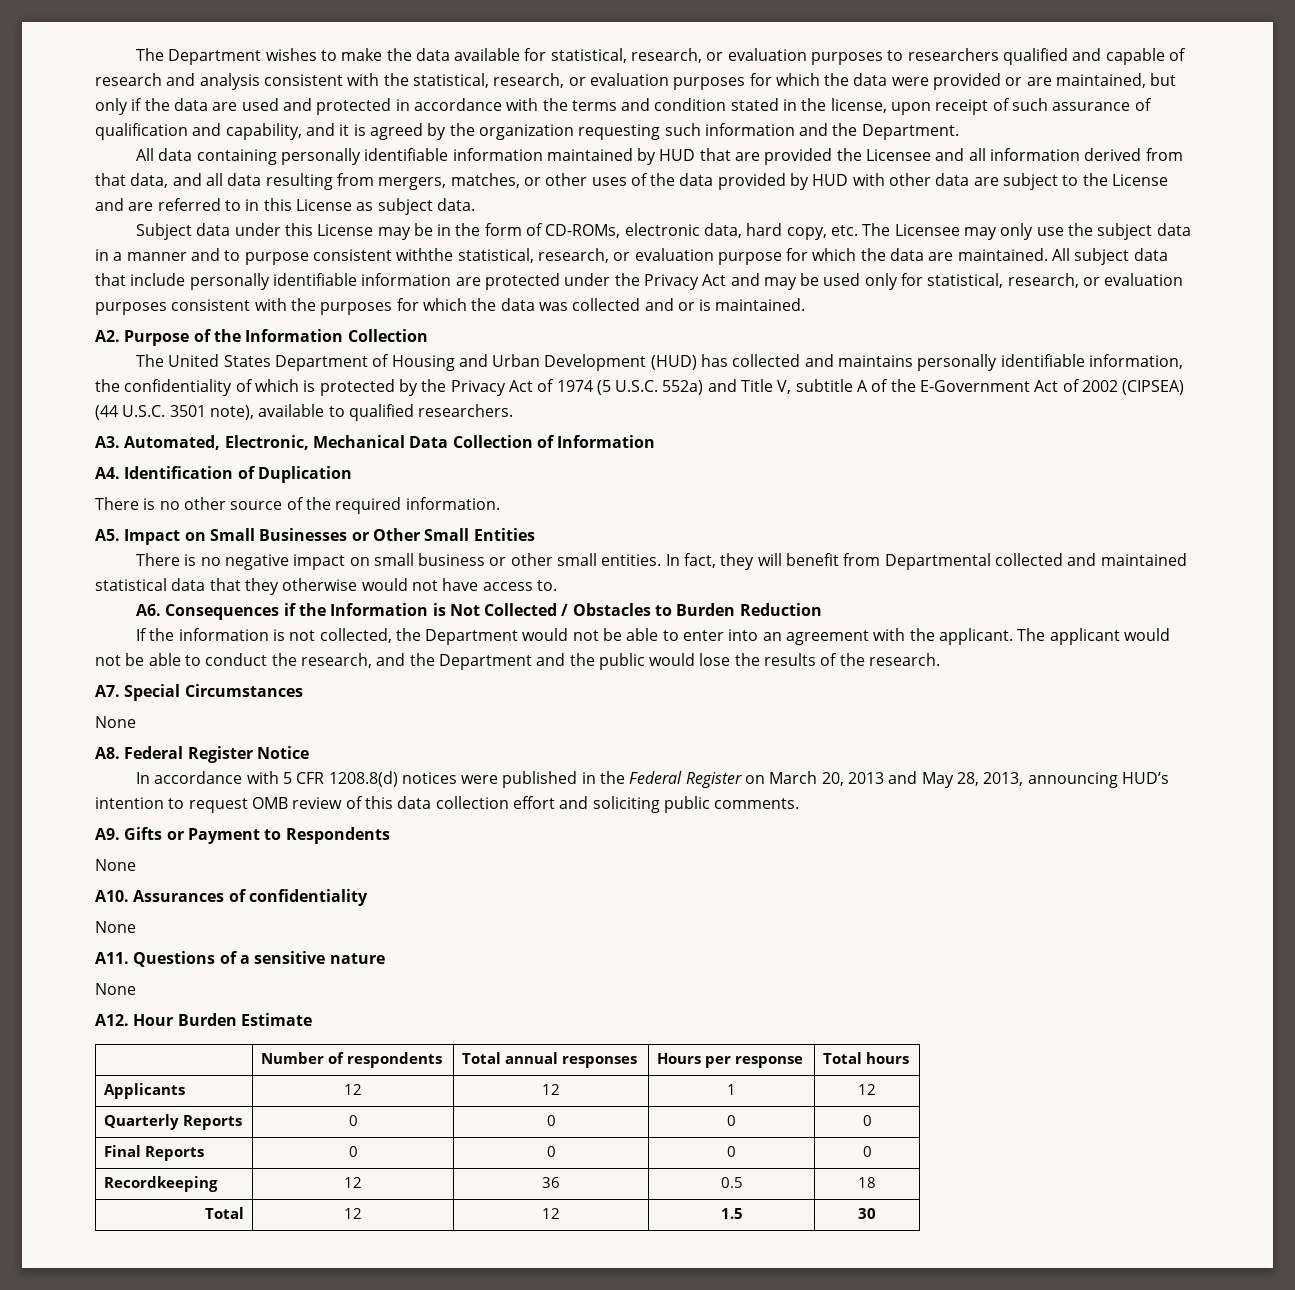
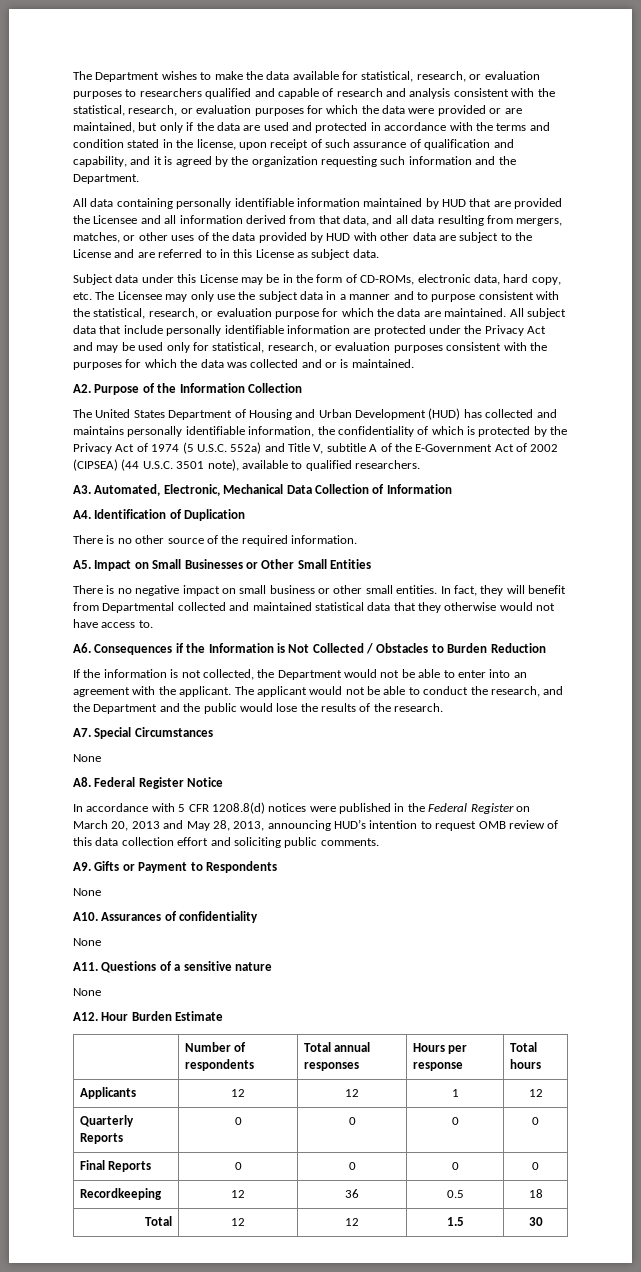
- Subject data under this License may be in the form of CD-ROMs, electronic data, hard copy, etc. The Licensee may only use the subject data in a manner and to purpose consistent withthe statistical, research, or evaluation purpose for which the data are maintained.
+ Subject data under this License may be in the form of CD-ROMs, electronic data, hard copy, etc. The Licensee may only use the subject data in a manner and to purpose consistent with the statistical, research, or evaluation purpose for which the data are maintained.

